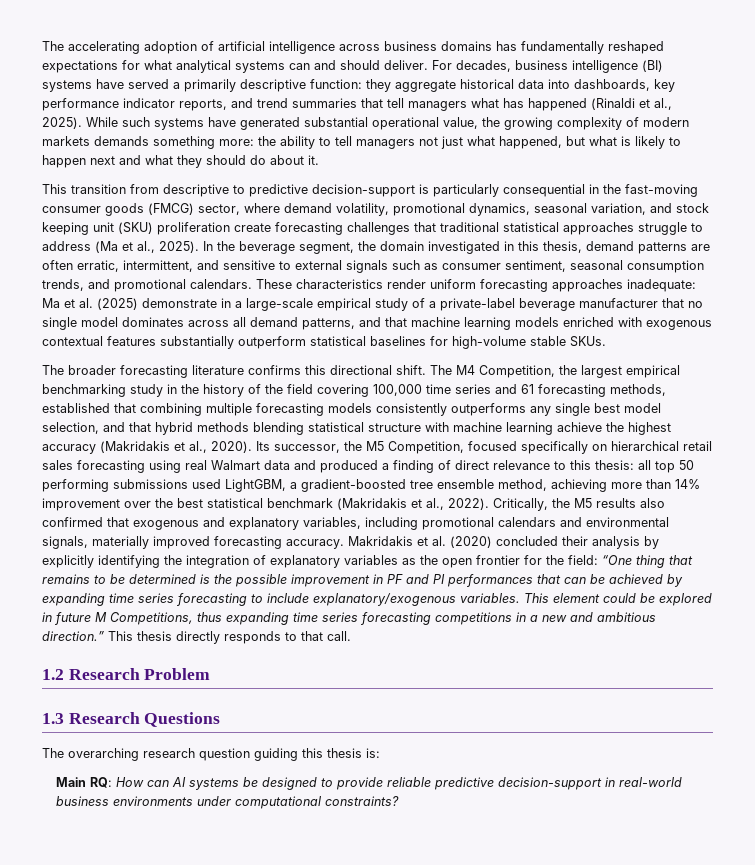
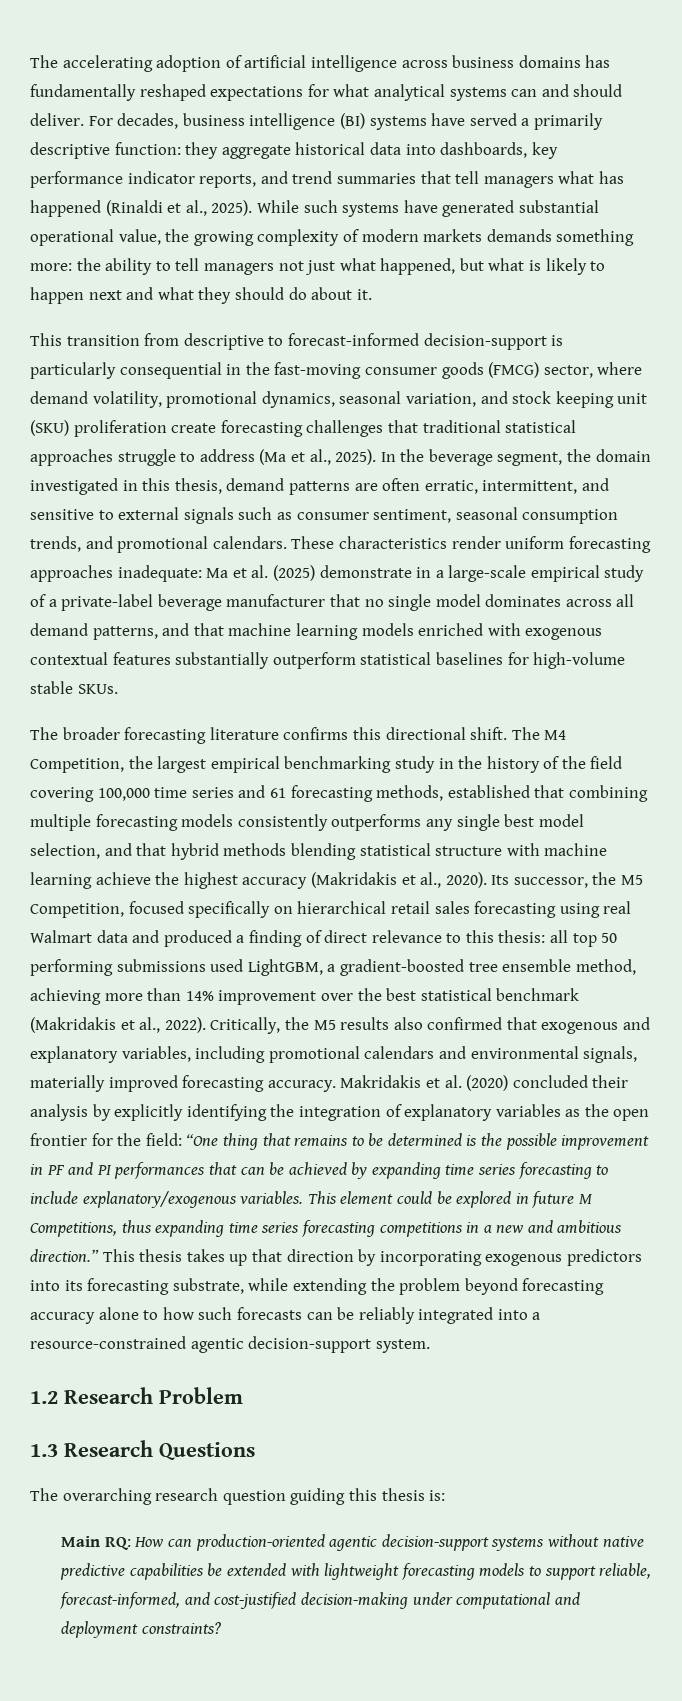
- This transition from descriptive to predictive decision-support is particularly consequential in the fast-moving consumer goods (FMCG) sector, where demand volatility, promotional dynamics, seasonal variation, and stock keeping unit (SKU) proliferation create forecasting challenges that traditional statistical approaches struggle to address (Ma et al., 2025).
+ This transition from descriptive to forecast-informed decision-support is particularly consequential in the fast-moving consumer goods (FMCG) sector, where demand volatility, promotional dynamics, seasonal variation, and stock keeping unit (SKU) proliferation create forecasting challenges that traditional statistical approaches struggle to address (Ma et al., 2025).
- This thesis directly responds to that call.
+ This thesis takes up that direction by incorporating exogenous predictors into its forecasting substrate, while extending the problem beyond forecasting accuracy alone to how such forecasts can be reliably integrated into a resource-constrained agentic decision-support system.
- Main RQ: How can AI systems be designed to provide reliable predictive decision-support in real-world business environments under computational constraints?
+ Main RQ: How can production-oriented agentic decision-support systems without native predictive capabilities be extended with lightweight forecasting models to support reliable, forecast-informed, and cost-justified decision-making under computational and deployment constraints?

